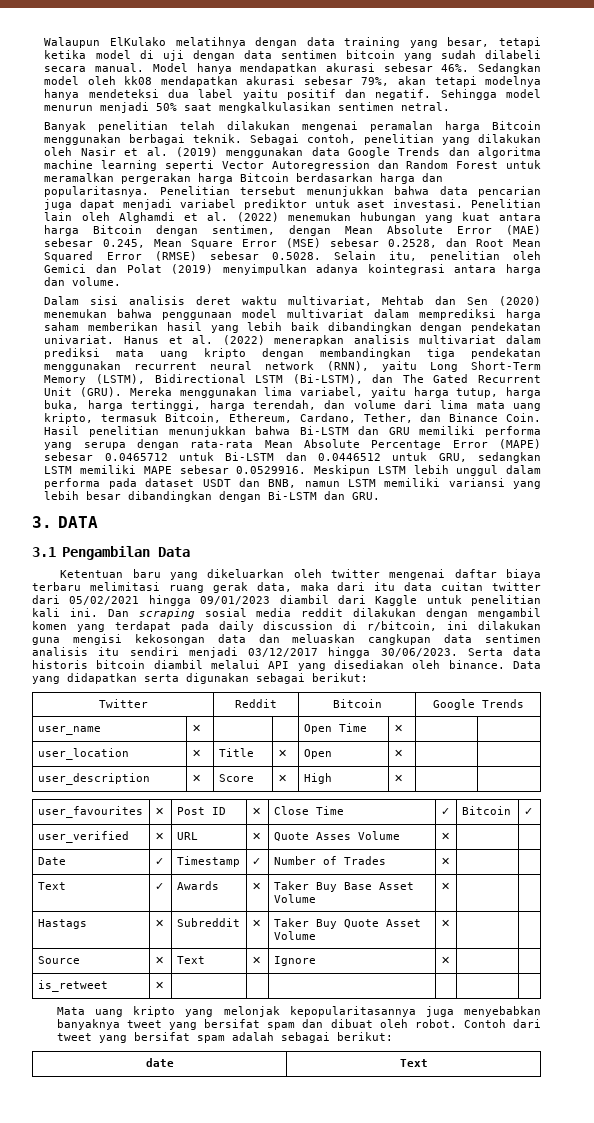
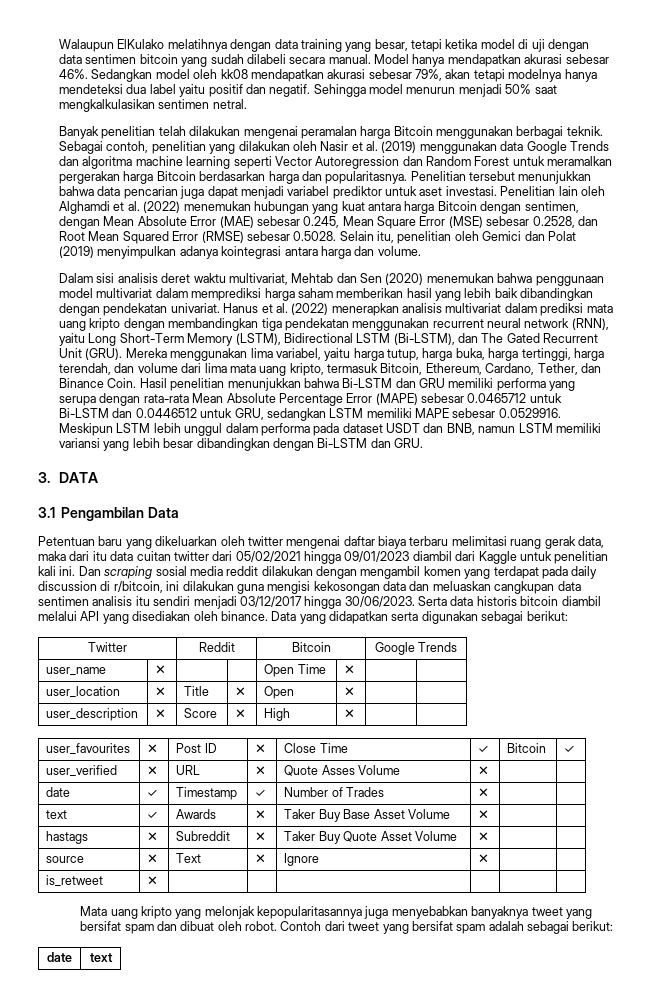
- Ketentuan baru yang dikeluarkan oleh twitter mengenai daftar biaya terbaru melimitasi ruang gerak data, maka dari itu data cuitan twitter dari 05/02/2021 hingga 09/01/2023 diambil dari Kaggle untuk penelitian kali ini.
+ Petentuan baru yang dikeluarkan oleh twitter mengenai daftar biaya terbaru melimitasi ruang gerak data, maka dari itu data cuitan twitter dari 05/02/2021 hingga 09/01/2023 diambil dari Kaggle untuk penelitian kali ini.
- Date | ✓ | Timestamp | ✓ | Number of Trades | ✕ | |
+ date | ✓ | Timestamp | ✓ | Number of Trades | ✕ | |
- Text | ✓ | Awards | ✕ | Taker Buy Base Asset Volume | ✕ | |
+ text | ✓ | Awards | ✕ | Taker Buy Base Asset Volume | ✕ | |
- Hastags | ✕ | Subreddit | ✕ | Taker Buy Quote Asset Volume | ✕ | |
+ hastags | ✕ | Subreddit | ✕ | Taker Buy Quote Asset Volume | ✕ | |
- Source | ✕ | Text | ✕ | Ignore | ✕ | |
+ source | ✕ | Text | ✕ | Ignore | ✕ | |
- date | Text
+ date | text

